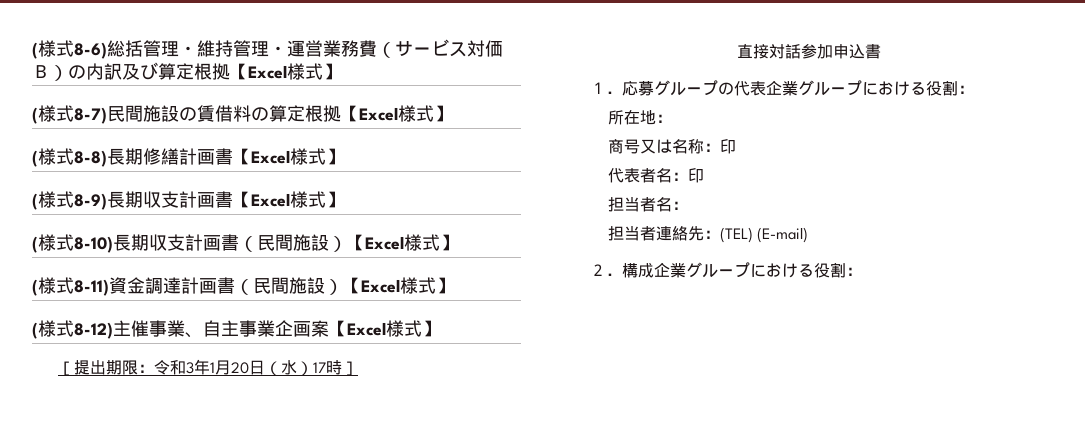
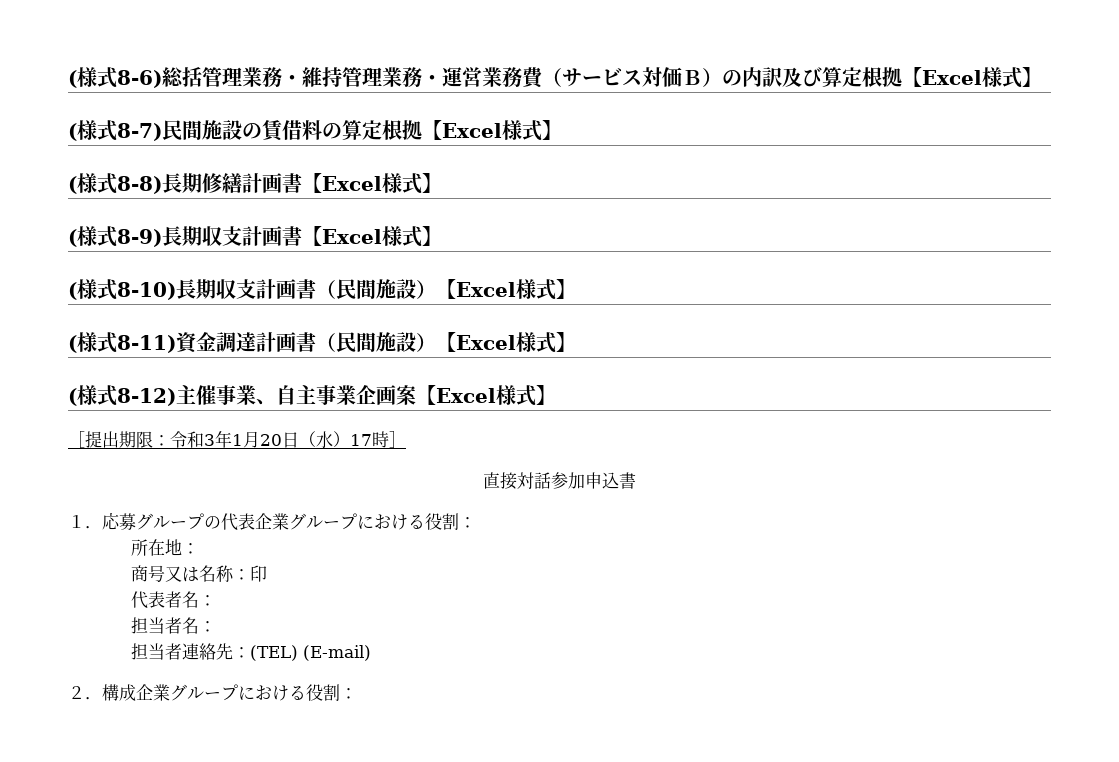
- (様式8-6)総括管理・維持管理・運営業務費（サービス対価Ｂ）の内訳及び算定根拠【Excel様式】
+ (様式8-6)総括管理業務・維持管理業務・運営業務費（サービス対価Ｂ）の内訳及び算定根拠【Excel様式】
- 代表者名：印
+ 代表者名：

